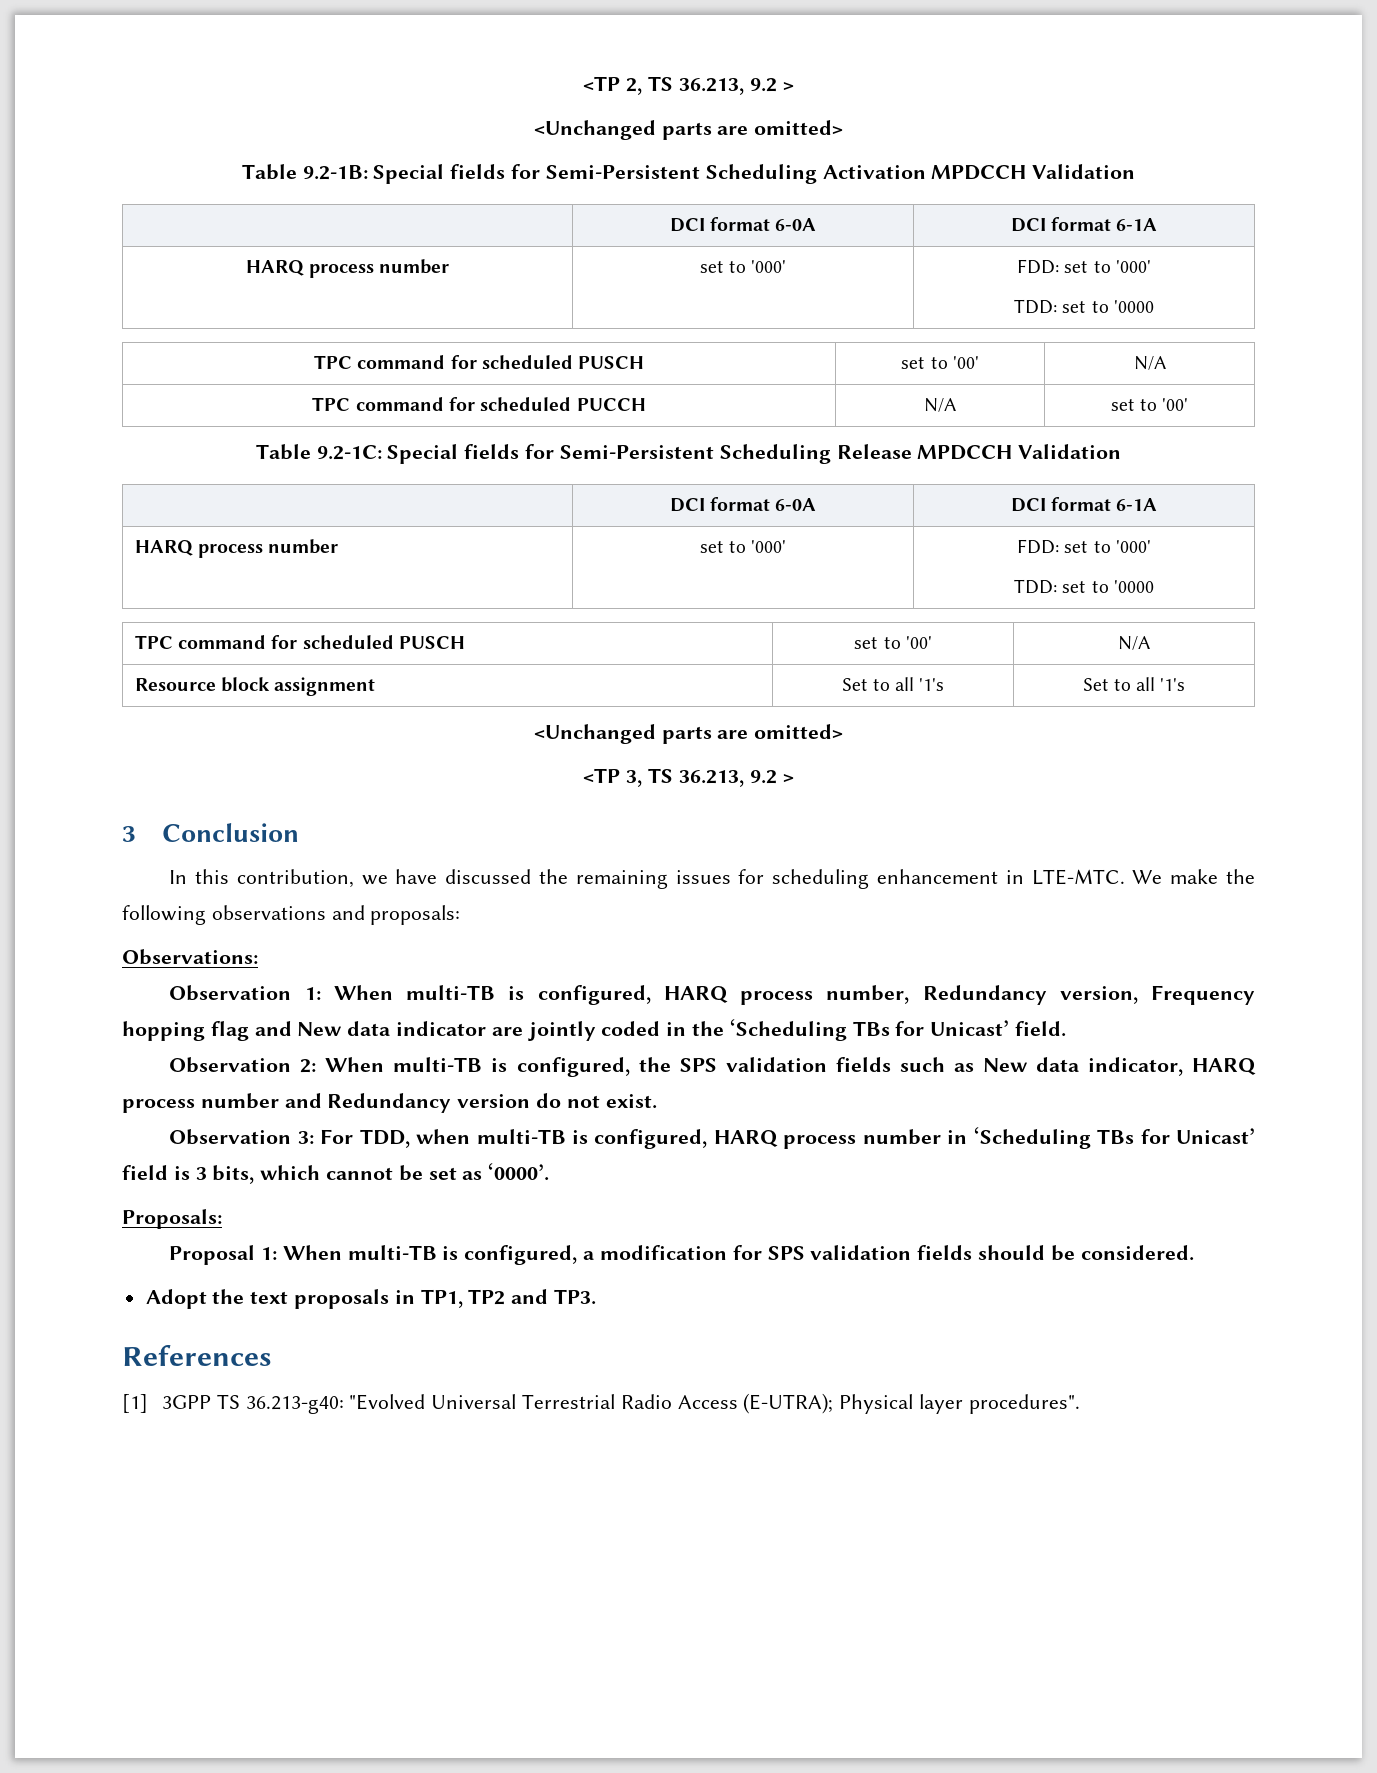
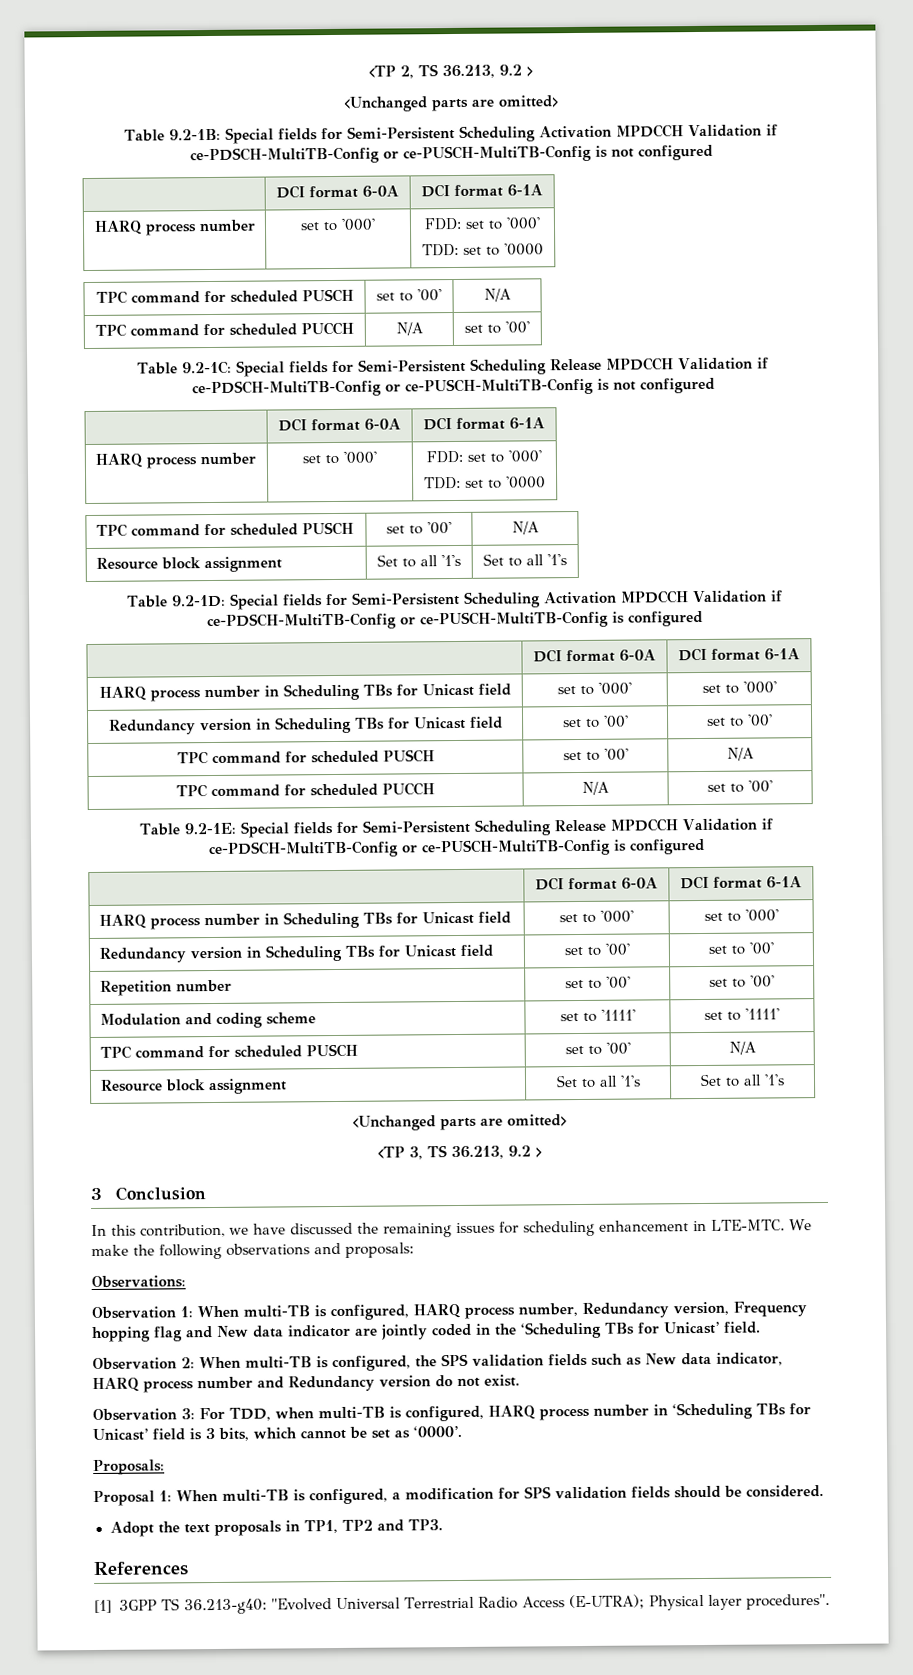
- Table 9.2-1B: Special fields for Semi-Persistent Scheduling Activation MPDCCH Validation
+ Table 9.2-1B: Special fields for Semi-Persistent Scheduling Activation MPDCCH Validation if ce-PDSCH-MultiTB-Config or ce-PUSCH-MultiTB-Config is not configured
- Table 9.2-1C: Special fields for Semi-Persistent Scheduling Release MPDCCH Validation
+ Table 9.2-1C: Special fields for Semi-Persistent Scheduling Release MPDCCH Validation if ce-PDSCH-MultiTB-Config or ce-PUSCH-MultiTB-Config is not configured
+ Table 9.2-1D: Special fields for Semi-Persistent Scheduling Activation MPDCCH Validation if ce-PDSCH-MultiTB-Config or ce-PUSCH-MultiTB-Config is configured
+ | DCI format 6-0A | DCI format 6-1A
+ HARQ process number in Scheduling TBs for Unicast field | set to '000' | set to '000'
+ Redundancy version in Scheduling TBs for Unicast field | set to '00' | set to '00'
+ TPC command for scheduled PUSCH | set to '00' | N/A
+ TPC command for scheduled PUCCH | N/A | set to '00'
+ Table 9.2-1E: Special fields for Semi-Persistent Scheduling Release MPDCCH Validation if ce-PDSCH-MultiTB-Config or ce-PUSCH-MultiTB-Config is configured
+ | DCI format 6-0A | DCI format 6-1A
+ HARQ process number in Scheduling TBs for Unicast field | set to '000' | set to '000'
+ Redundancy version in Scheduling TBs for Unicast field | set to '00' | set to '00'
+ Repetition number | set to '00' | set to '00'
+ Modulation and coding scheme | set to '1111' | set to '1111'
+ TPC command for scheduled PUSCH | set to '00' | N/A
+ Resource block assignment | Set to all '1's | Set to all '1's

